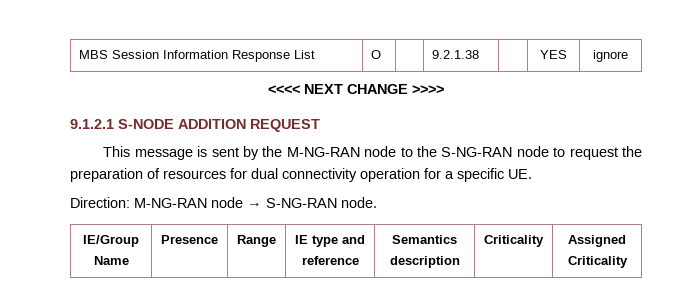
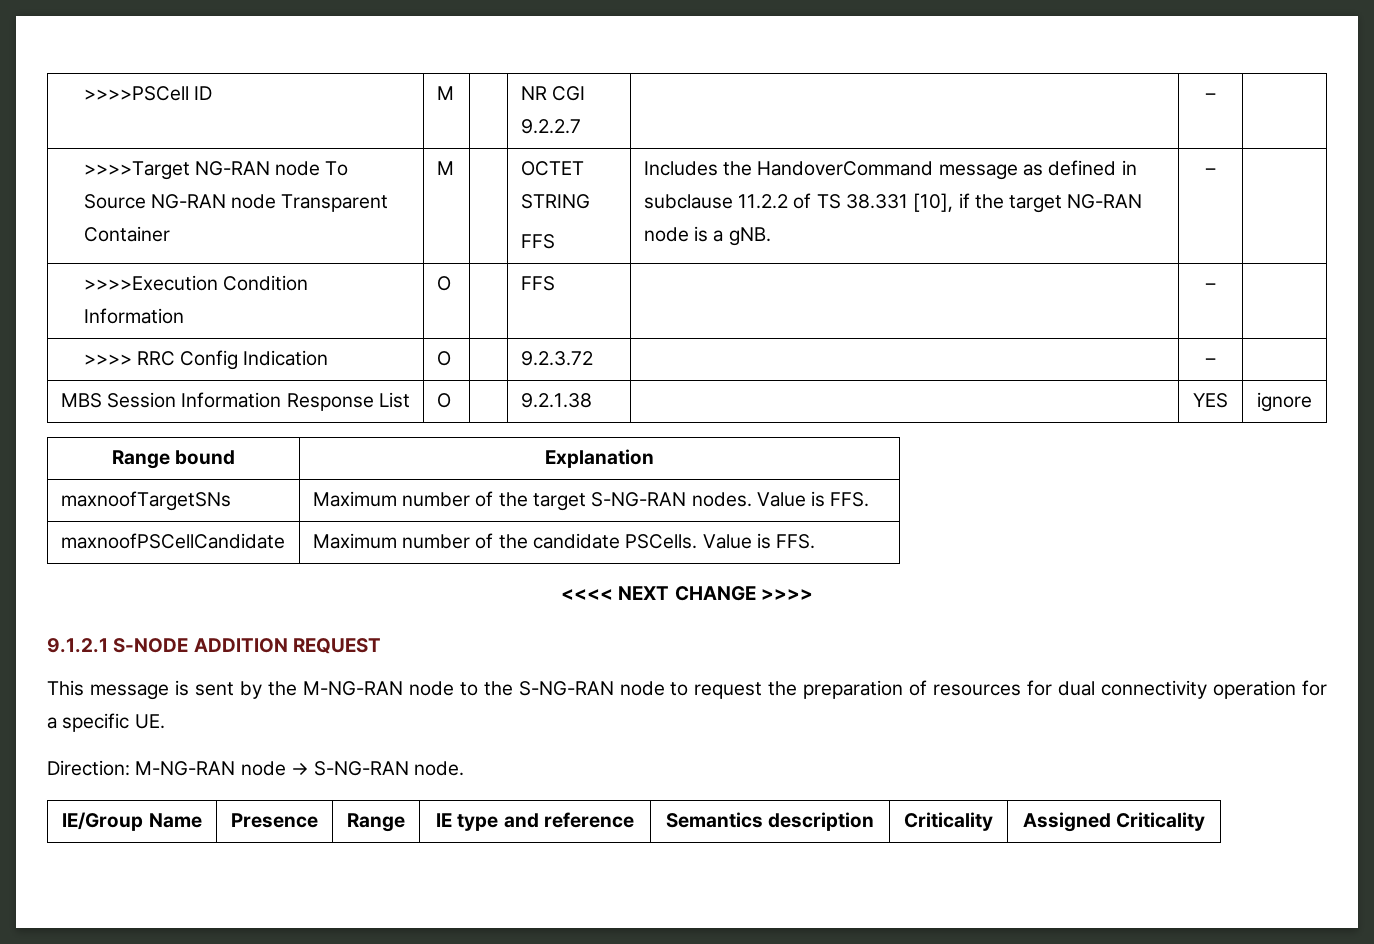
+ >>>>PSCell ID | M | | NR CGI 9.2.2.7 | | – |
+ >>>>Target NG-RAN node To Source NG-RAN node Transparent Container | M | | OCTET STRING
+ FFS | Includes the HandoverCommand message as defined in subclause 11.2.2 of TS 38.331 [10], if the target NG-RAN node is a gNB. | – |
+ >>>>Execution Condition Information | O | | FFS | | – |
+ >>>> RRC Config Indication | O | | 9.2.3.72 | | – |
+ Range bound | Explanation
+ maxnoofTargetSNs | Maximum number of the target S-NG-RAN nodes. Value is FFS.
+ maxnoofPSCellCandidate | Maximum number of the candidate PSCells. Value is FFS.

